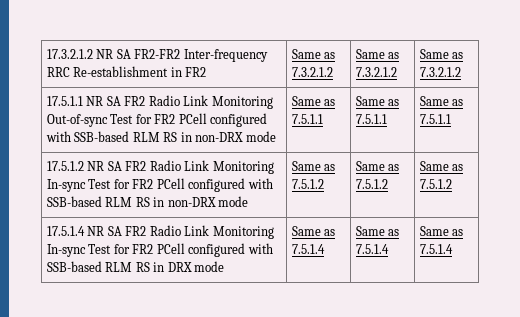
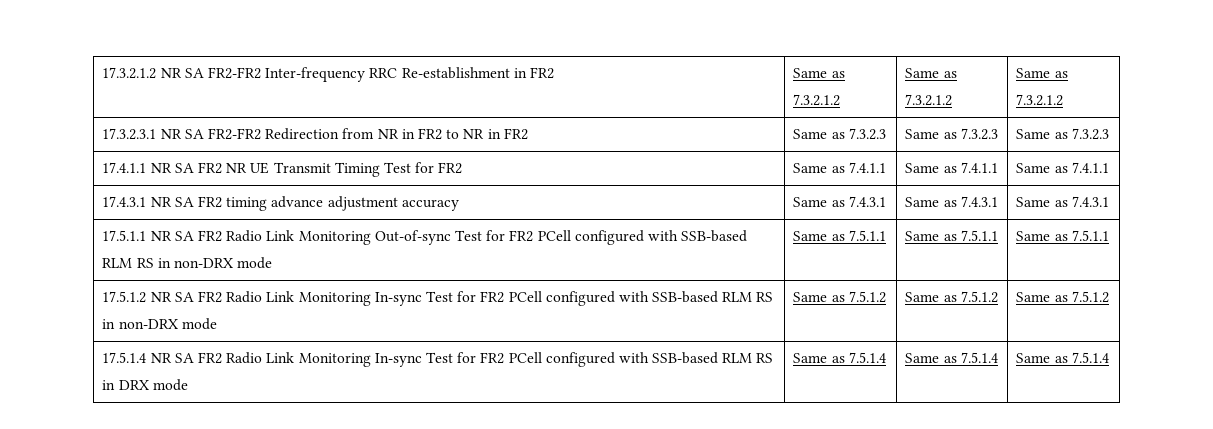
+ 17.3.2.3.1 NR SA FR2-FR2 Redirection from NR in FR2 to NR in FR2 | Same as 7.3.2.3 | Same as 7.3.2.3 | Same as 7.3.2.3
+ 17.4.1.1 NR SA FR2 NR UE Transmit Timing Test for FR2 | Same as 7.4.1.1 | Same as 7.4.1.1 | Same as 7.4.1.1
+ 17.4.3.1 NR SA FR2 timing advance adjustment accuracy | Same as 7.4.3.1 | Same as 7.4.3.1 | Same as 7.4.3.1

